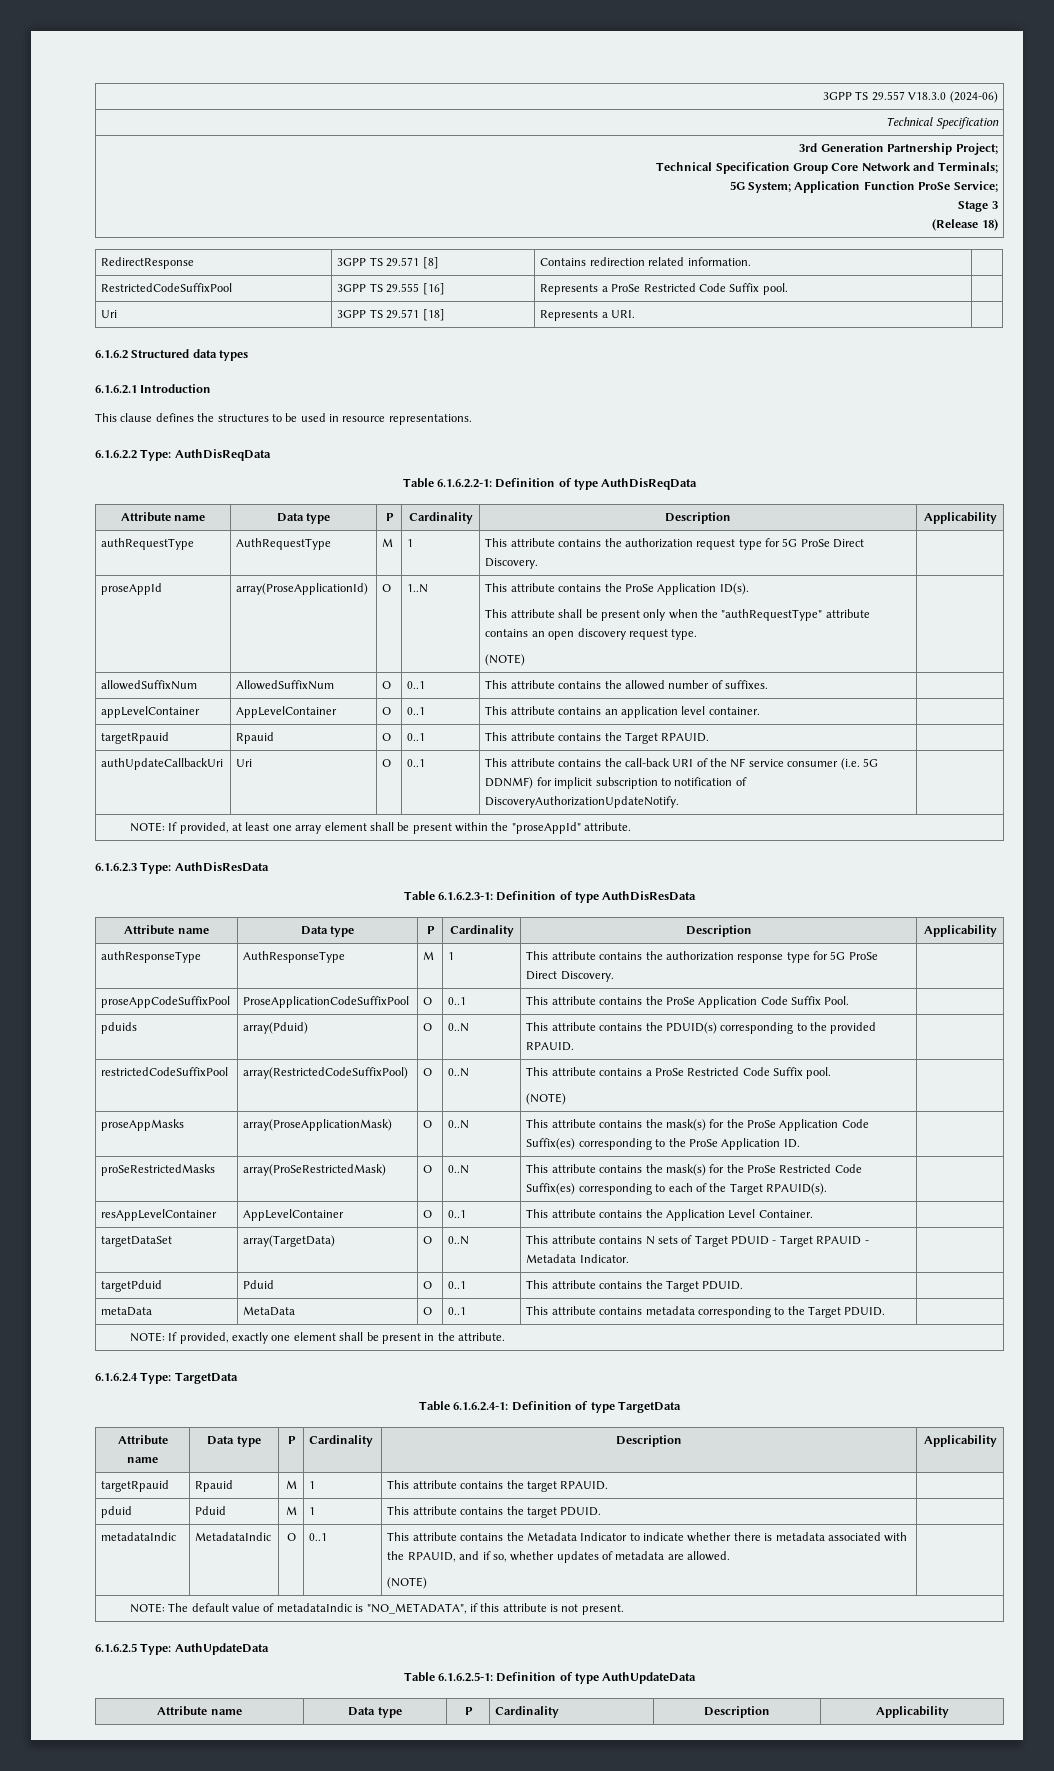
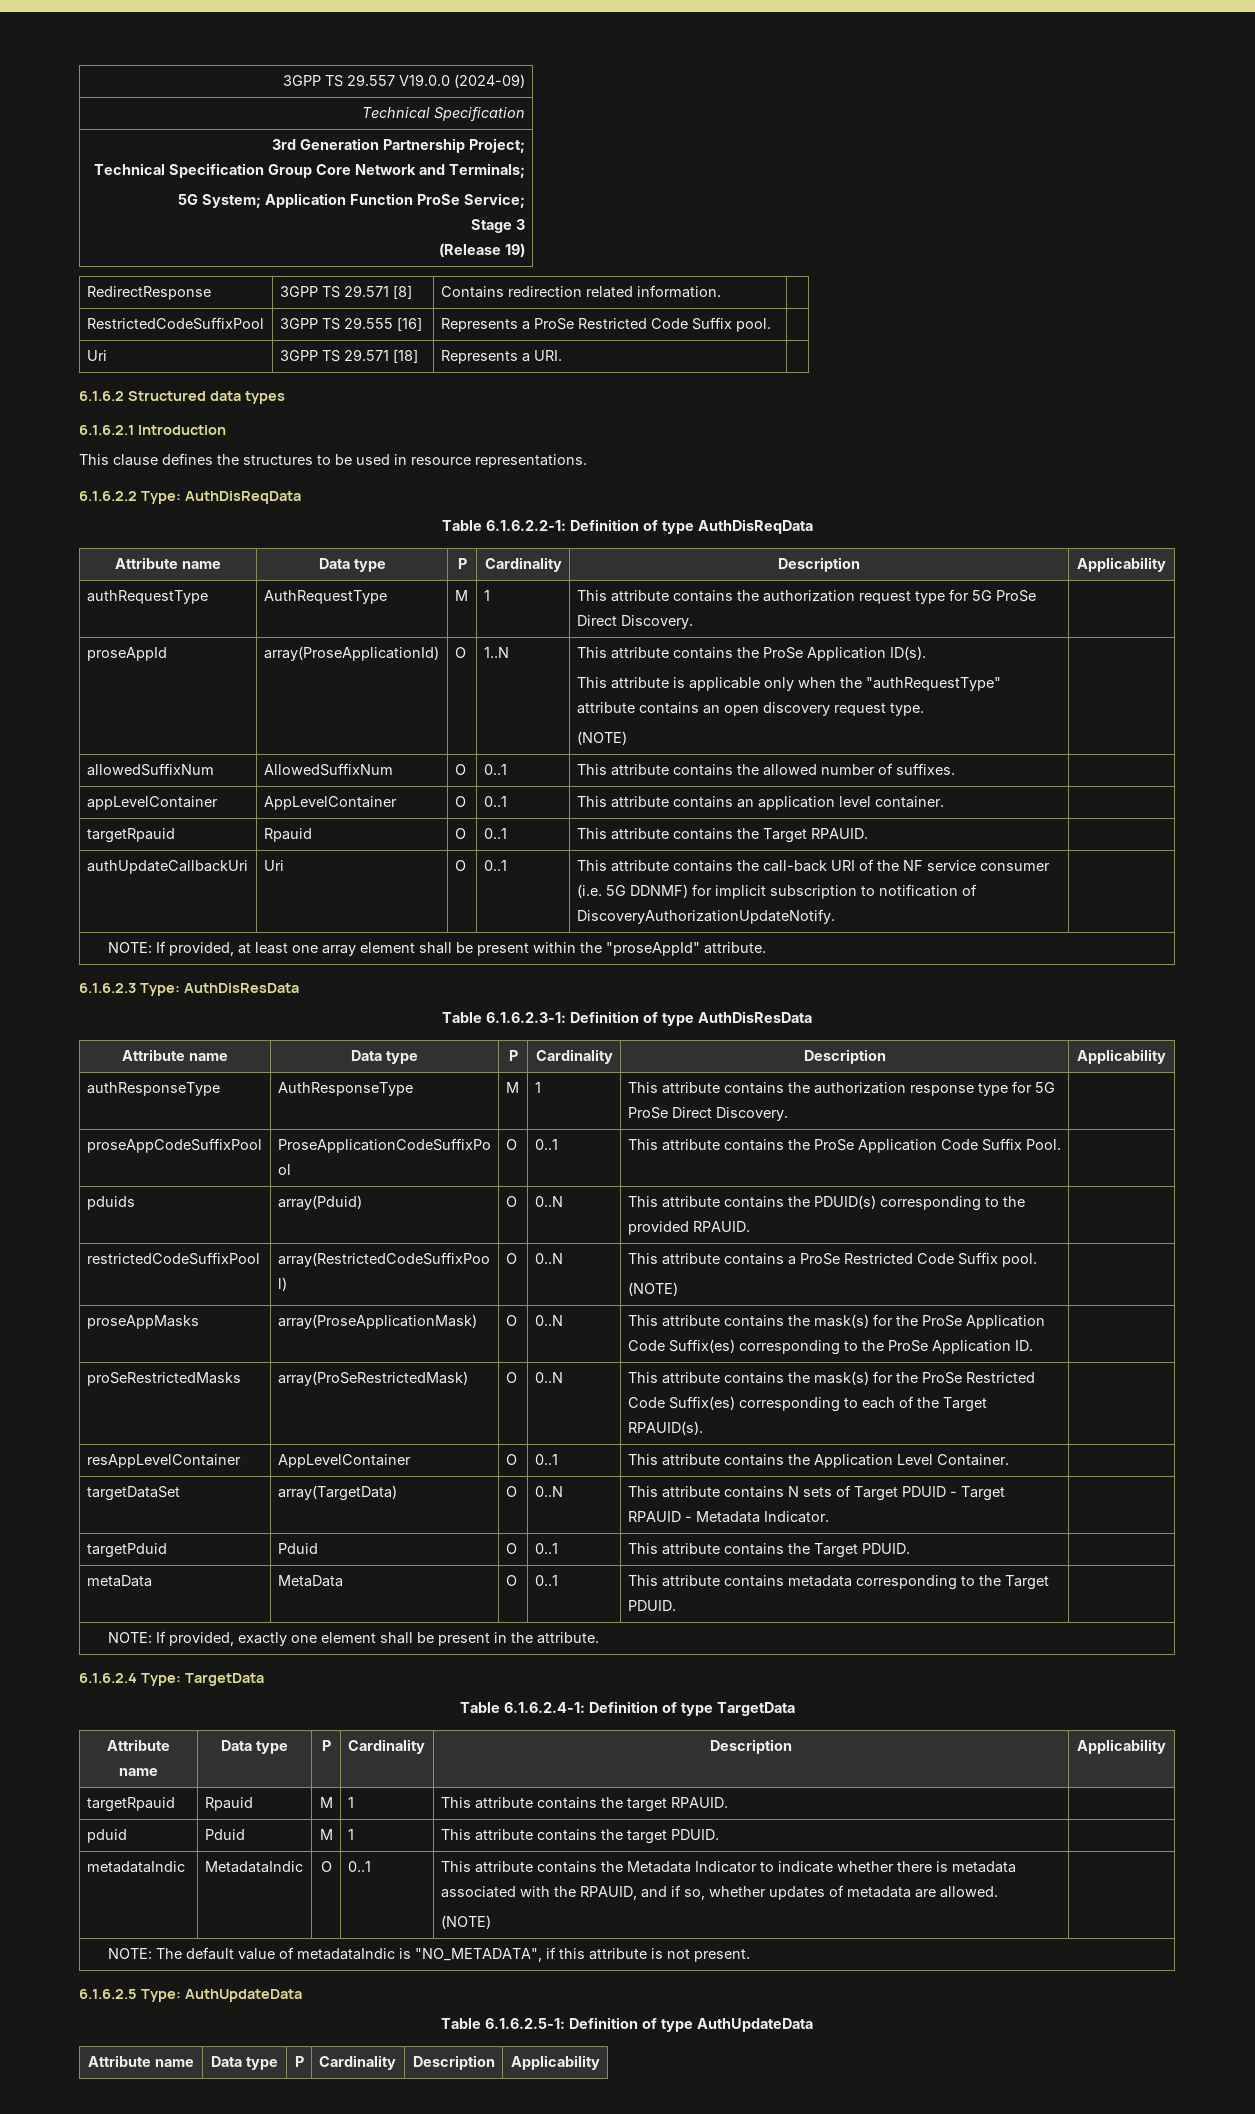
- 3GPP TS 29.557 V18.3.0 (2024-06)
+ 3GPP TS 29.557 V19.0.0 (2024-09)
  3rd Generation Partnership Project;
  Technical Specification Group Core Network and Terminals;
  5G System; Application Function ProSe Service;
  Stage 3
- (Release 18)
+ (Release 19)
  proseAppId | array(ProseApplicationId) | O | 1..N | This attribute contains the ProSe Application ID(s).
- This attribute shall be present only when the "authRequestType" attribute contains an open discovery request type.
+ This attribute is applicable only when the "authRequestType" attribute contains an open discovery request type.

